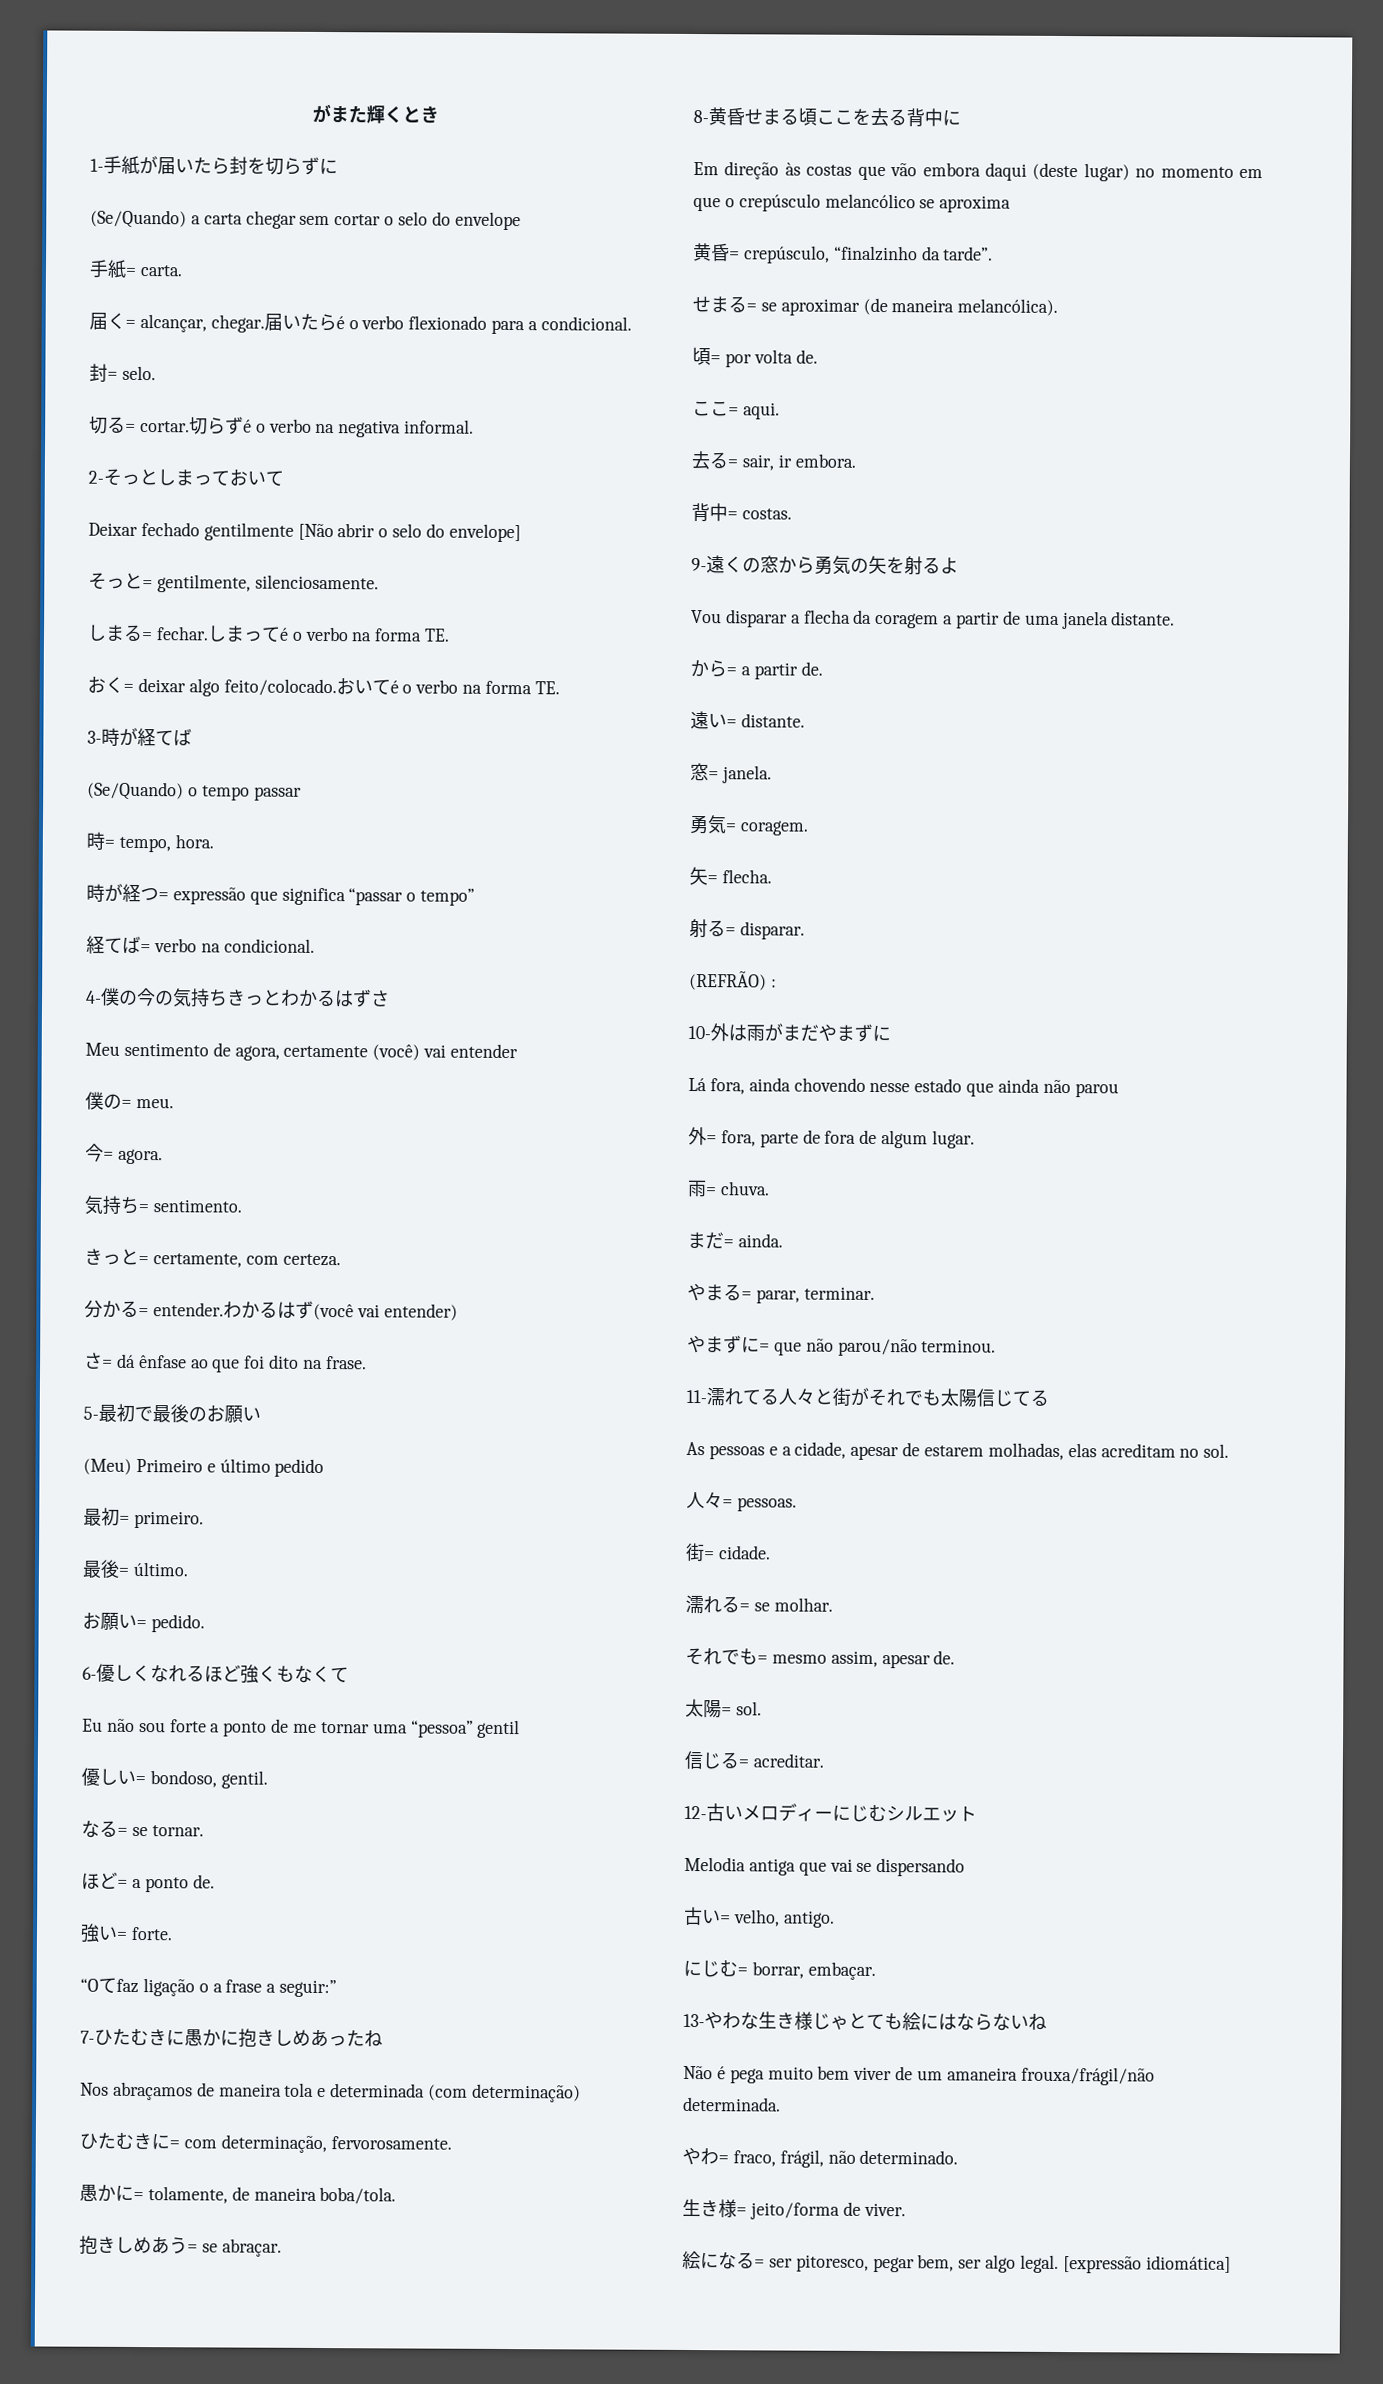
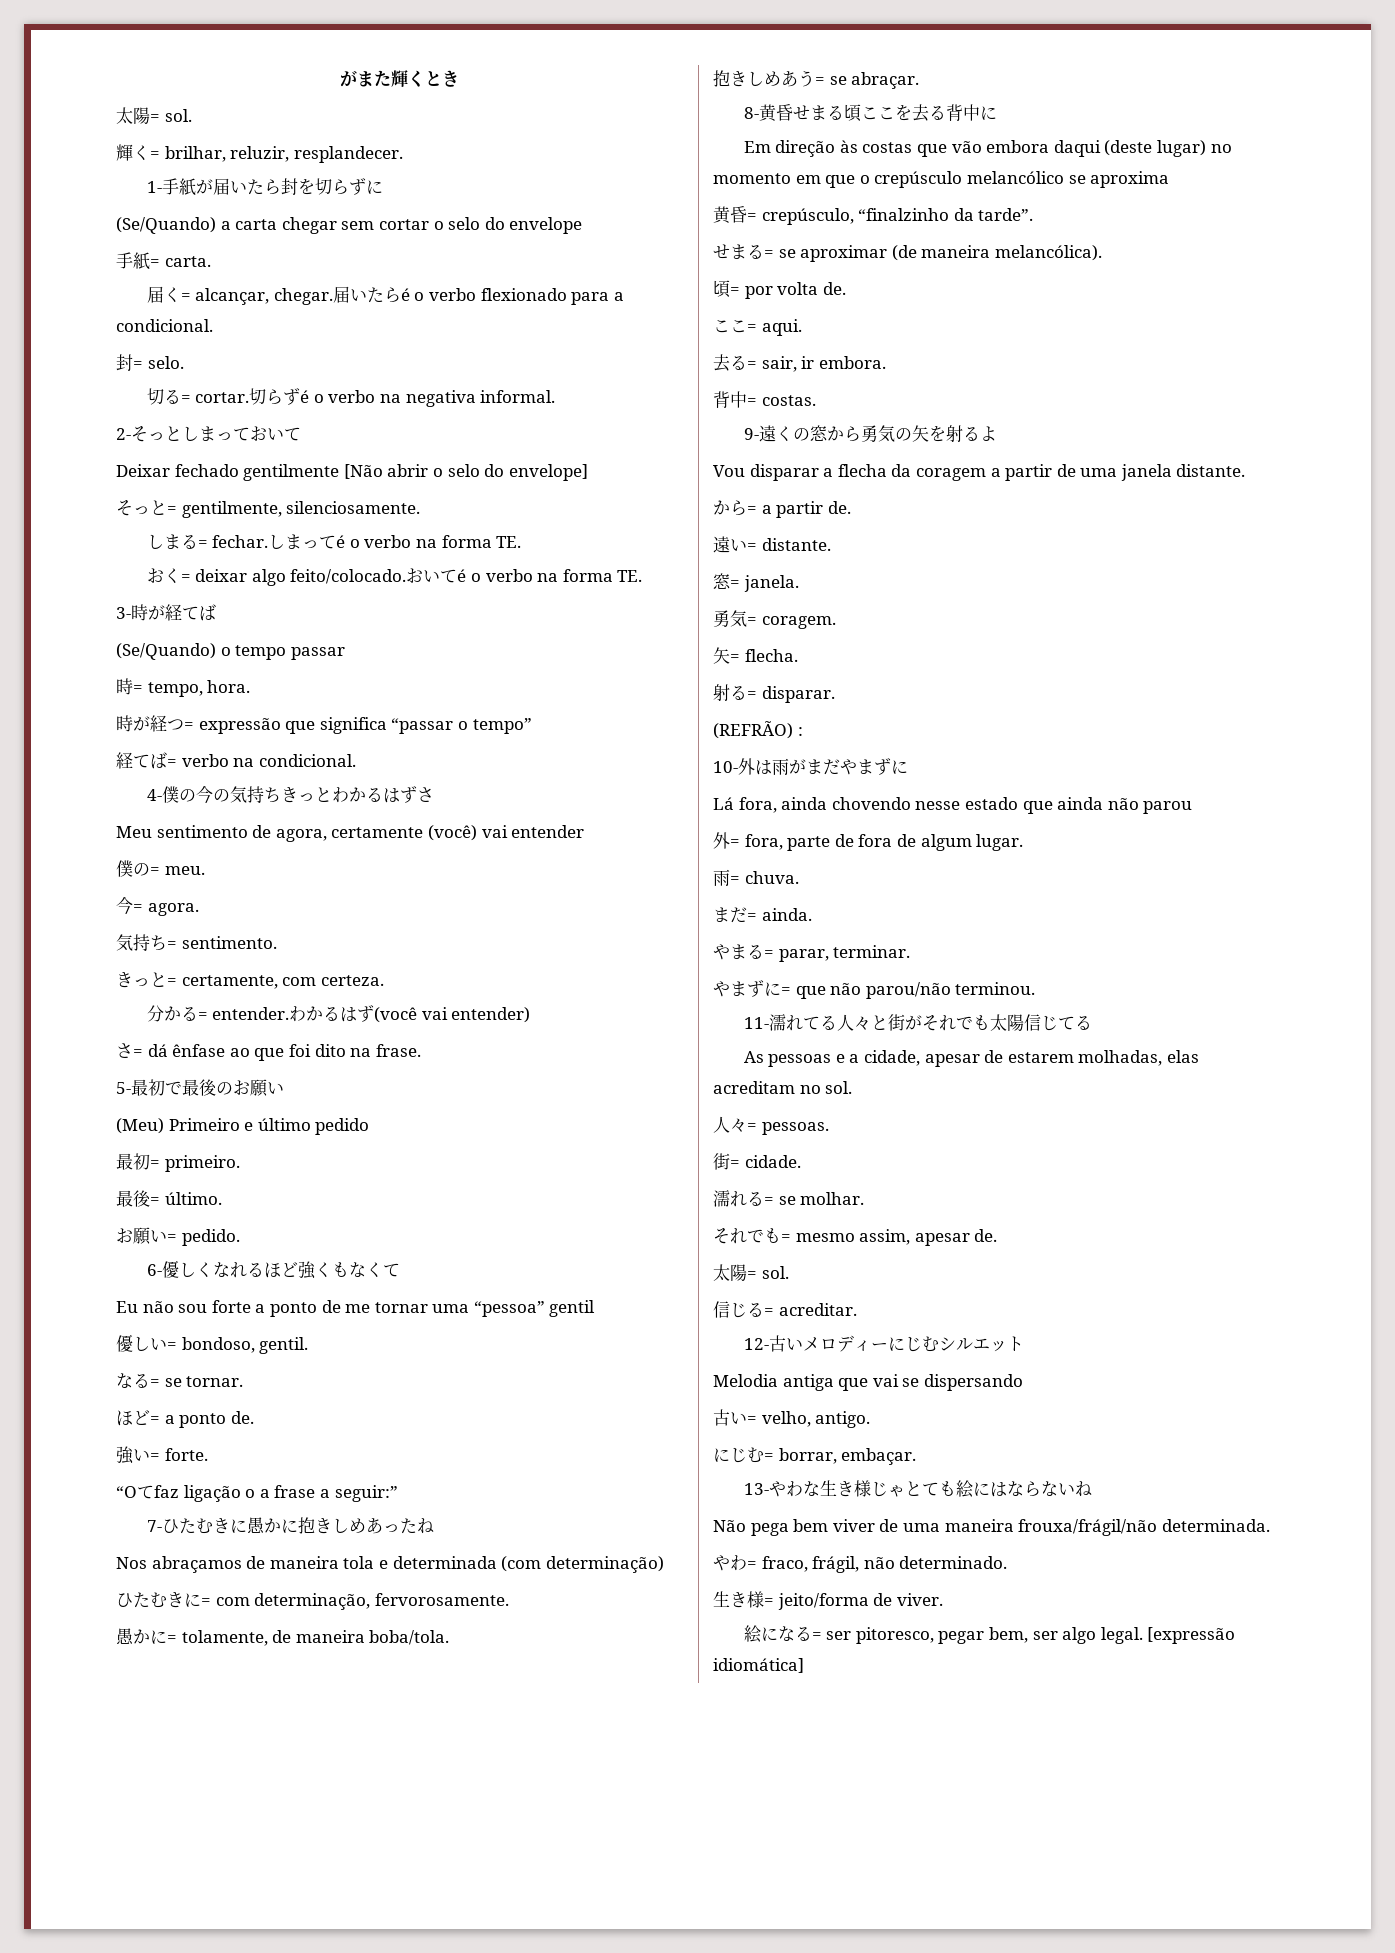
  がまた輝くとき
+ 太陽= sol.
+ 輝く= brilhar, reluzir, resplandecer.
- Não é pega muito bem viver de um amaneira frouxa/frágil/não determinada.
+ Não pega bem viver de uma maneira frouxa/frágil/não determinada.

